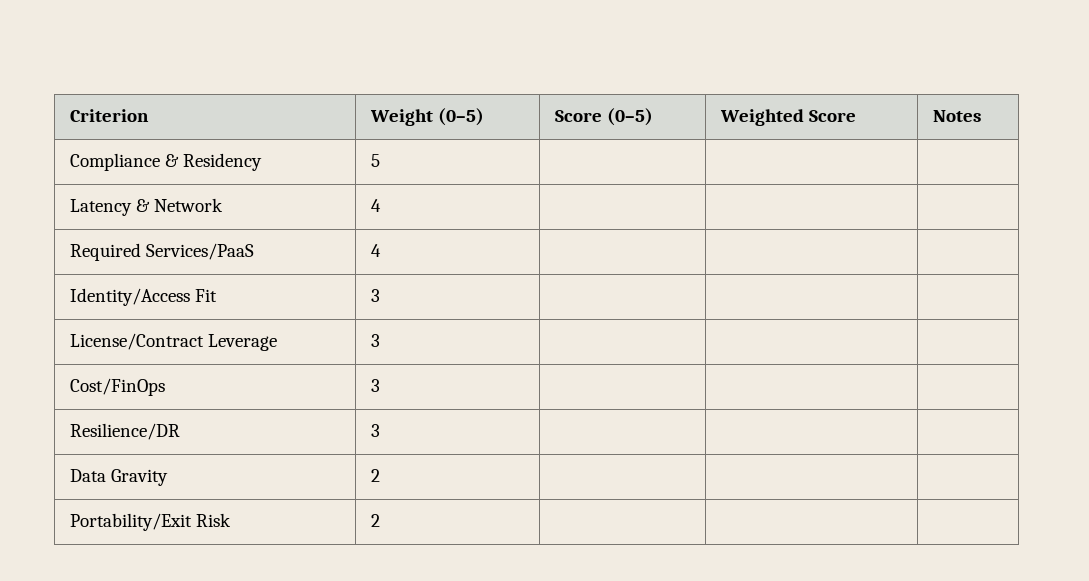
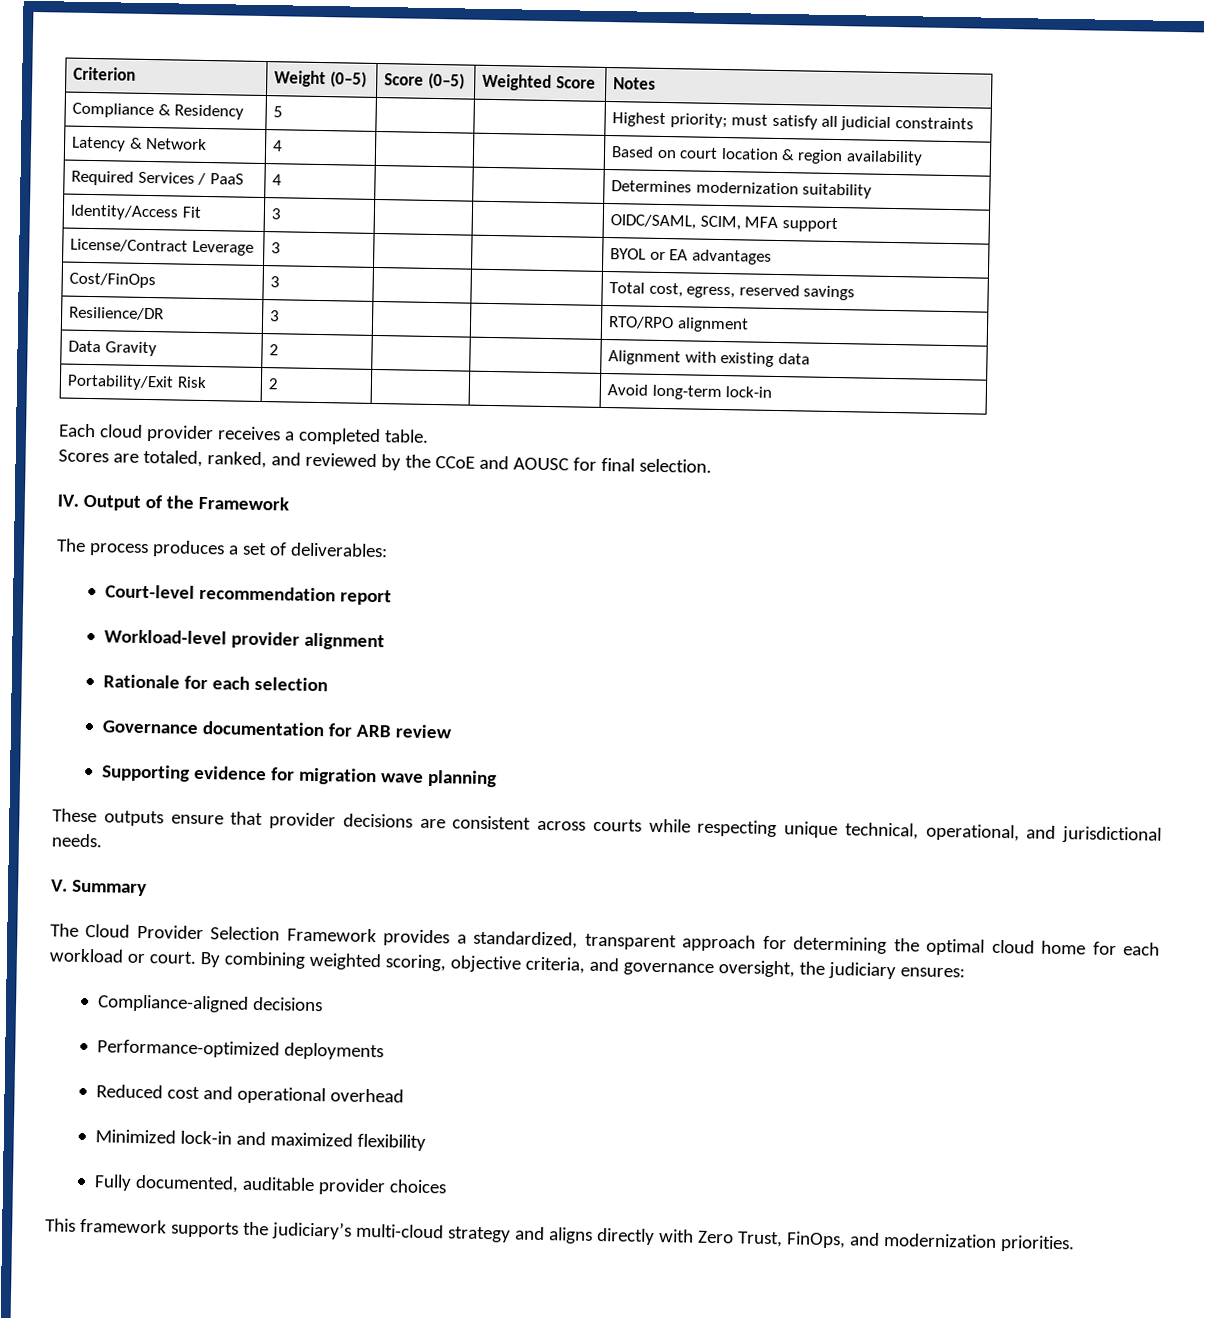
- Compliance & Residency | 5 | | |
- Latency & Network | 4 | | |
- Required Services/PaaS | 4 | | |
+ Compliance & Residency | 5 | | | Highest priority; must satisfy all judicial constraints
+ Latency & Network | 4 | | | Based on court location & region availability
+ Required Services / PaaS | 4 | | | Determines modernization suitability
- Identity/Access Fit | 3 | | |
+ Identity/Access Fit | 3 | | | OIDC/SAML, SCIM, MFA support
- License/Contract Leverage | 3 | | |
- Cost/FinOps | 3 | | |
+ License/Contract Leverage | 3 | | | BYOL or EA advantages
+ Cost/FinOps | 3 | | | Total cost, egress, reserved savings
- Resilience/DR | 3 | | |
+ Resilience/DR | 3 | | | RTO/RPO alignment
- Data Gravity | 2 | | |
+ Data Gravity | 2 | | | Alignment with existing data
- Portability/Exit Risk | 2 | | |
+ Portability/Exit Risk | 2 | | | Avoid long-term lock-in
+ Each cloud provider receives a completed table.
+ Scores are totaled, ranked, and reviewed by the CCoE and AOUSC for final selection.
+ IV. Output of the Framework
+ The process produces a set of deliverables:
+ Court-level recommendation report
+ Workload-level provider alignment
+ Rationale for each selection
+ Governance documentation for ARB review
+ Supporting evidence for migration wave planning
+ These outputs ensure that provider decisions are consistent across courts while respecting unique technical, operational, and jurisdictional needs.
+ V. Summary
+ The Cloud Provider Selection Framework provides a standardized, transparent approach for determining the optimal cloud home for each workload or court. By combining weighted scoring, objective criteria, and governance oversight, the judiciary ensures:
+ Compliance-aligned decisions
+ Performance-optimized deployments
+ Reduced cost and operational overhead
+ Minimized lock-in and maximized flexibility
+ Fully documented, auditable provider choices
+ This framework supports the judiciary’s multi-cloud strategy and aligns directly with Zero Trust, FinOps, and modernization priorities.

